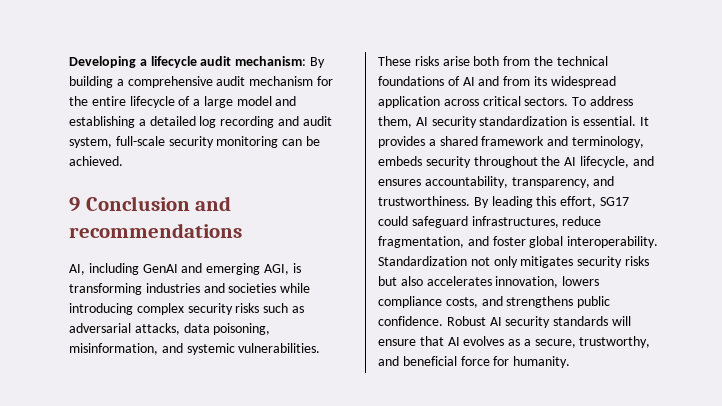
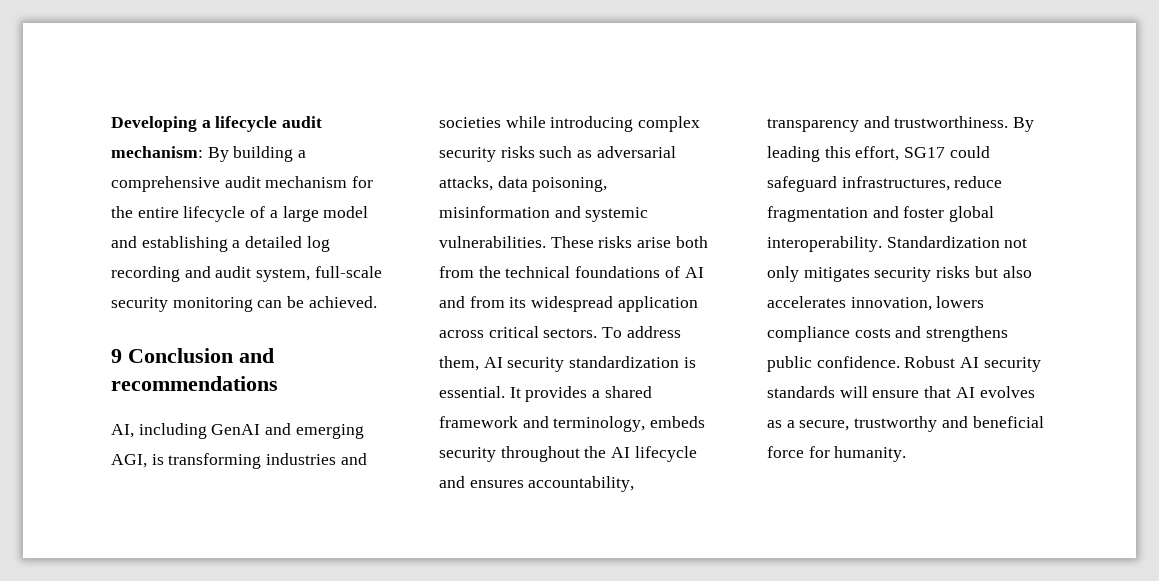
- AI, including GenAI and emerging AGI, is transforming industries and societies while introducing complex security risks such as adversarial attacks, data poisoning, misinformation, and systemic vulnerabilities.
+ AI, including GenAI and emerging AGI, is transforming industries and societies while introducing complex security risks such as adversarial attacks, data poisoning, misinformation and systemic vulnerabilities.
- It provides a shared framework and terminology, embeds security throughout the AI lifecycle, and ensures accountability, transparency, and trustworthiness.
+ It provides a shared framework and terminology, embeds security throughout the AI lifecycle and ensures accountability, transparency and trustworthiness.
- By leading this effort, SG17 could safeguard infrastructures, reduce fragmentation, and foster global interoperability.
+ By leading this effort, SG17 could safeguard infrastructures, reduce fragmentation and foster global interoperability.
- Standardization not only mitigates security risks but also accelerates innovation, lowers compliance costs, and strengthens public confidence.
+ Standardization not only mitigates security risks but also accelerates innovation, lowers compliance costs and strengthens public confidence.
- Robust AI security standards will ensure that AI evolves as a secure, trustworthy, and beneficial force for humanity.
+ Robust AI security standards will ensure that AI evolves as a secure, trustworthy and beneficial force for humanity.

